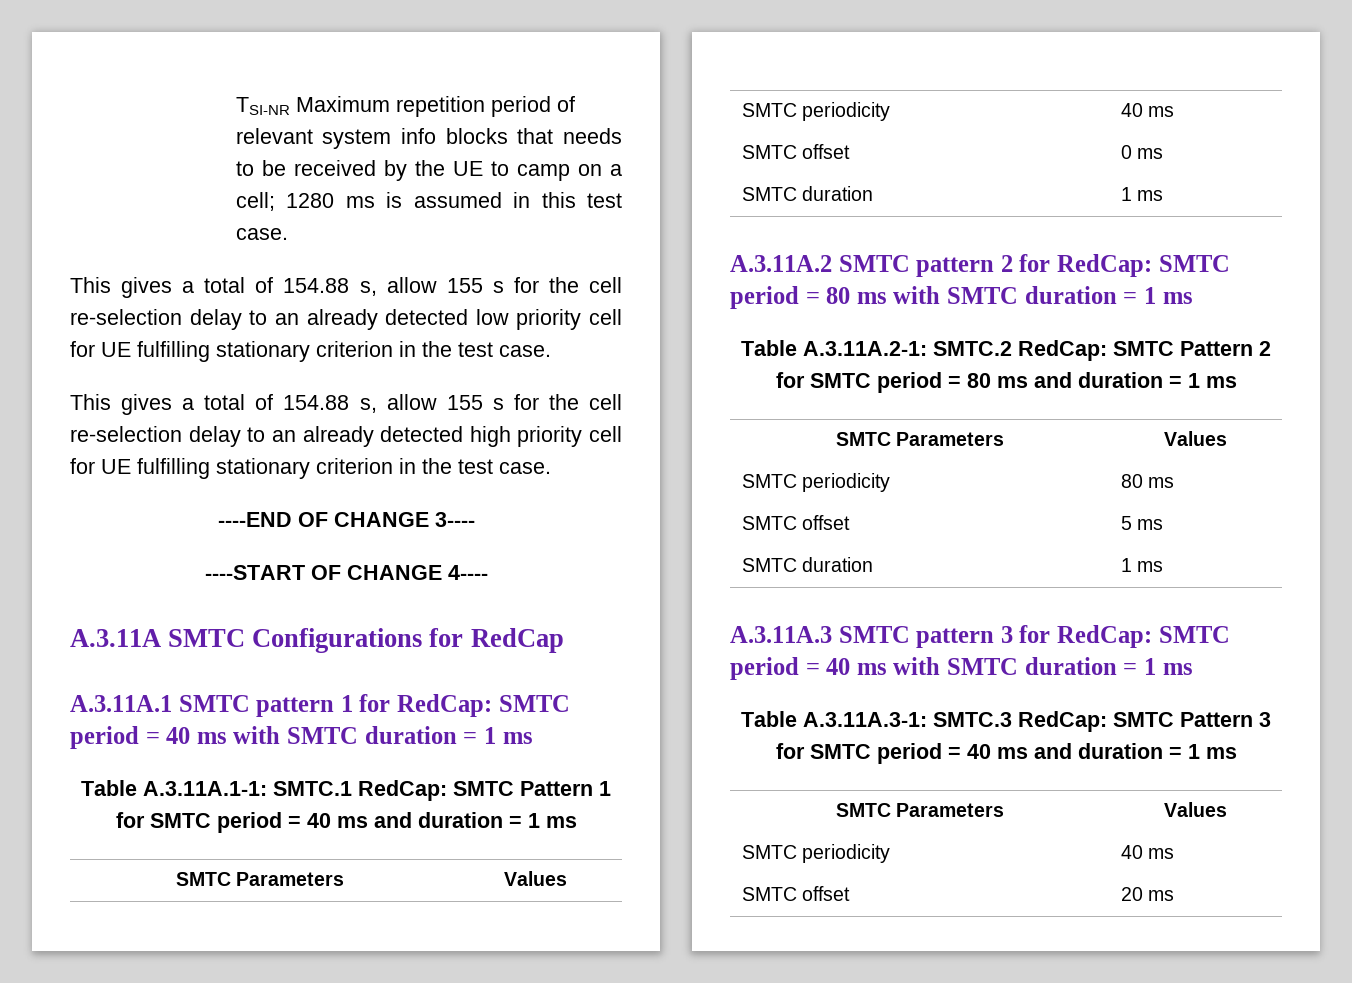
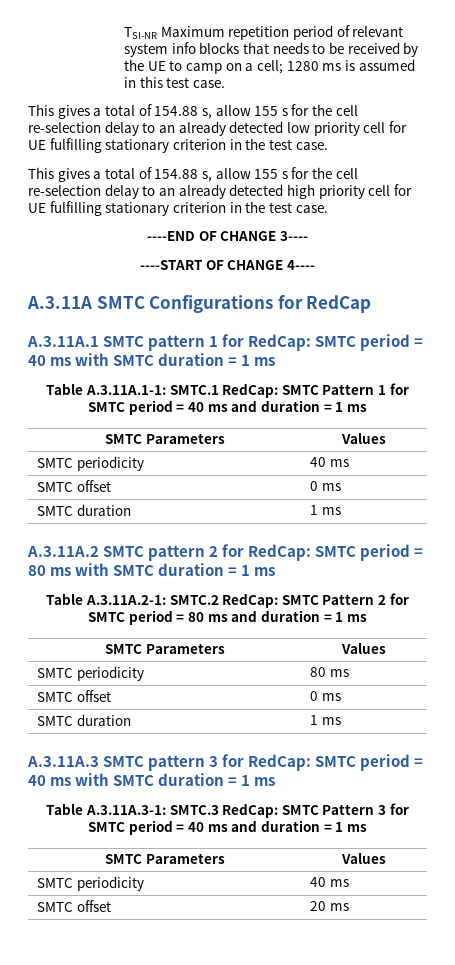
  SMTC periodicity | 80 ms
- SMTC offset | 5 ms
+ SMTC offset | 0 ms

